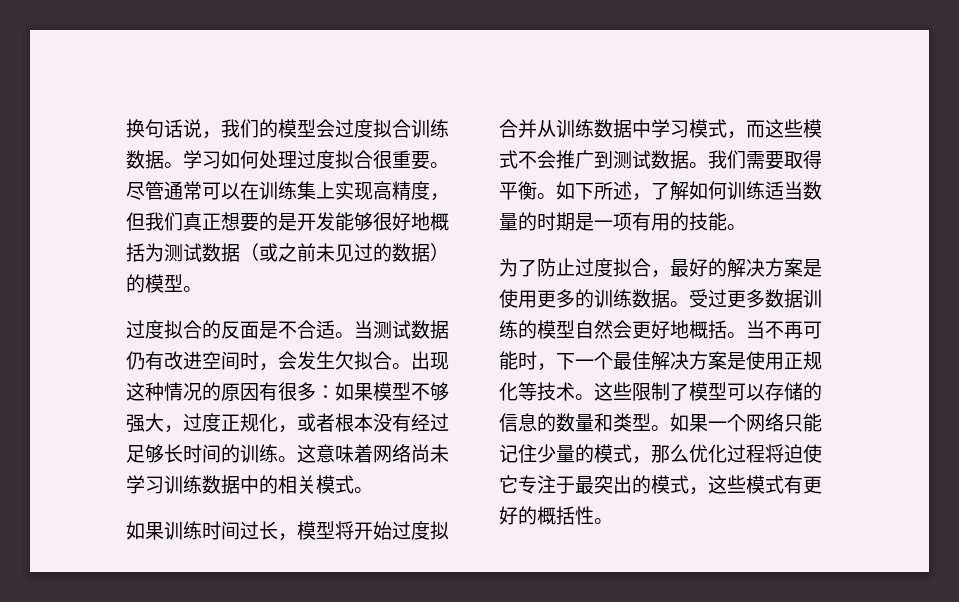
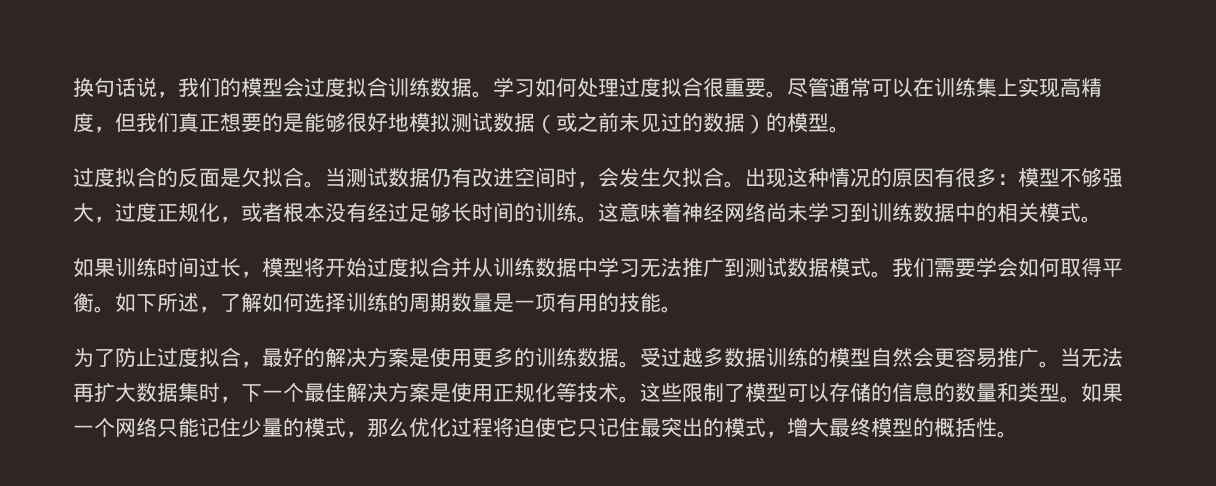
- 尽管通常可以在训练集上实现高精度，但我们真正想要的是开发能够很好地概括为测试数据（或之前未见过的数据）的模型。
+ 尽管通常可以在训练集上实现高精度，但我们真正想要的是能够很好地模拟测试数据（或之前未见过的数据）的模型。
- 过度拟合的反面是不合适。
+ 过度拟合的反面是欠拟合。
- 出现这种情况的原因有很多：如果模型不够强大，过度正规化，或者根本没有经过足够长时间的训练。
+ 出现这种情况的原因有很多：模型不够强大，过度正规化，或者根本没有经过足够长时间的训练。
- 这意味着网络尚未学习训练数据中的相关模式。
+ 这意味着神经网络尚未学习到训练数据中的相关模式。
- 如果训练时间过长，模型将开始过度拟合并从训练数据中学习模式，而这些模式不会推广到测试数据。
+ 如果训练时间过长，模型将开始过度拟合并从训练数据中学习无法推广到测试数据模式。
- 我们需要取得平衡。
+ 我们需要学会如何取得平衡。
- 如下所述，了解如何训练适当数量的时期是一项有用的技能。
+ 如下所述，了解如何选择训练的周期数量是一项有用的技能。
- 受过更多数据训练的模型自然会更好地概括。当不再可能时，下一个最佳解决方案是使用正规化等技术。
+ 受过越多数据训练的模型自然会更容易推广。当无法再扩大数据集时，下一个最佳解决方案是使用正规化等技术。
- 如果一个网络只能记住少量的模式，那么优化过程将迫使它专注于最突出的模式，这些模式有更好的概括性。
+ 如果一个网络只能记住少量的模式，那么优化过程将迫使它只记住最突出的模式，增大最终模型的概括性。

